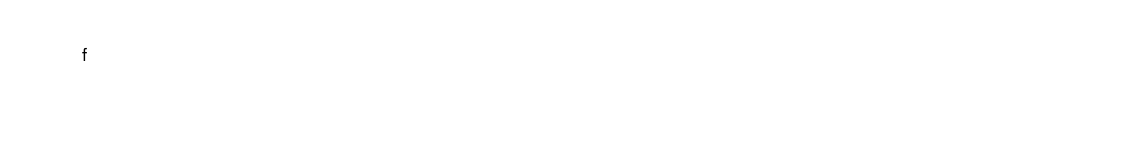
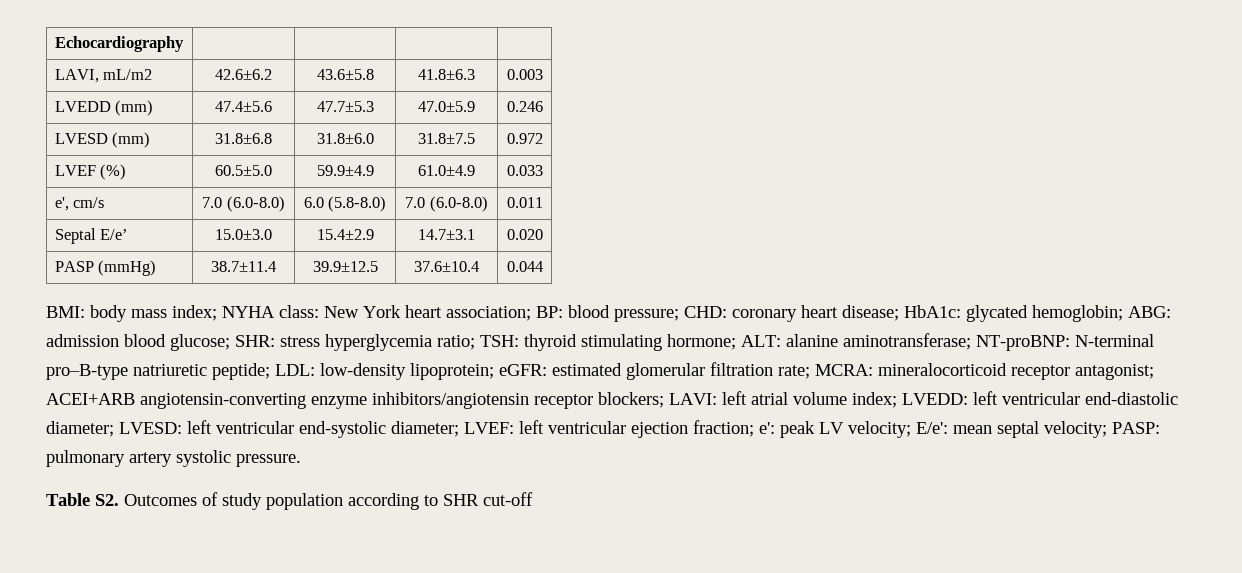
- f
+ Echocardiography | | | |
+ LAVI, mL/m2 | 42.6±6.2 | 43.6±5.8 | 41.8±6.3 | 0.003
+ LVEDD (mm) | 47.4±5.6 | 47.7±5.3 | 47.0±5.9 | 0.246
+ LVESD (mm) | 31.8±6.8 | 31.8±6.0 | 31.8±7.5 | 0.972
+ LVEF (%) | 60.5±5.0 | 59.9±4.9 | 61.0±4.9 | 0.033
+ e', cm/s | 7.0 (6.0-8.0) | 6.0 (5.8-8.0) | 7.0 (6.0-8.0) | 0.011
+ Septal E/e’ | 15.0±3.0 | 15.4±2.9 | 14.7±3.1 | 0.020
+ PASP (mmHg) | 38.7±11.4 | 39.9±12.5 | 37.6±10.4 | 0.044
+ BMI: body mass index; NYHA class: New York heart association; BP: blood pressure; CHD: coronary heart disease; HbA1c: glycated hemoglobin; ABG: admission blood glucose; SHR: stress hyperglycemia ratio; TSH: thyroid stimulating hormone; ALT: alanine aminotransferase; NT-proBNP: N-terminal pro–B-type natriuretic peptide; LDL: low-density lipoprotein; eGFR: estimated glomerular filtration rate; MCRA: mineralocorticoid receptor antagonist; ACEI+ARB angiotensin-converting enzyme inhibitors/angiotensin receptor blockers; LAVI: left atrial volume index; LVEDD: left ventricular end-diastolic diameter; LVESD: left ventricular end-systolic diameter; LVEF: left ventricular ejection fraction; e': peak LV velocity; E/e': mean septal velocity; PASP: pulmonary artery systolic pressure.
+ Table S2. Outcomes of study population according to SHR cut-off

